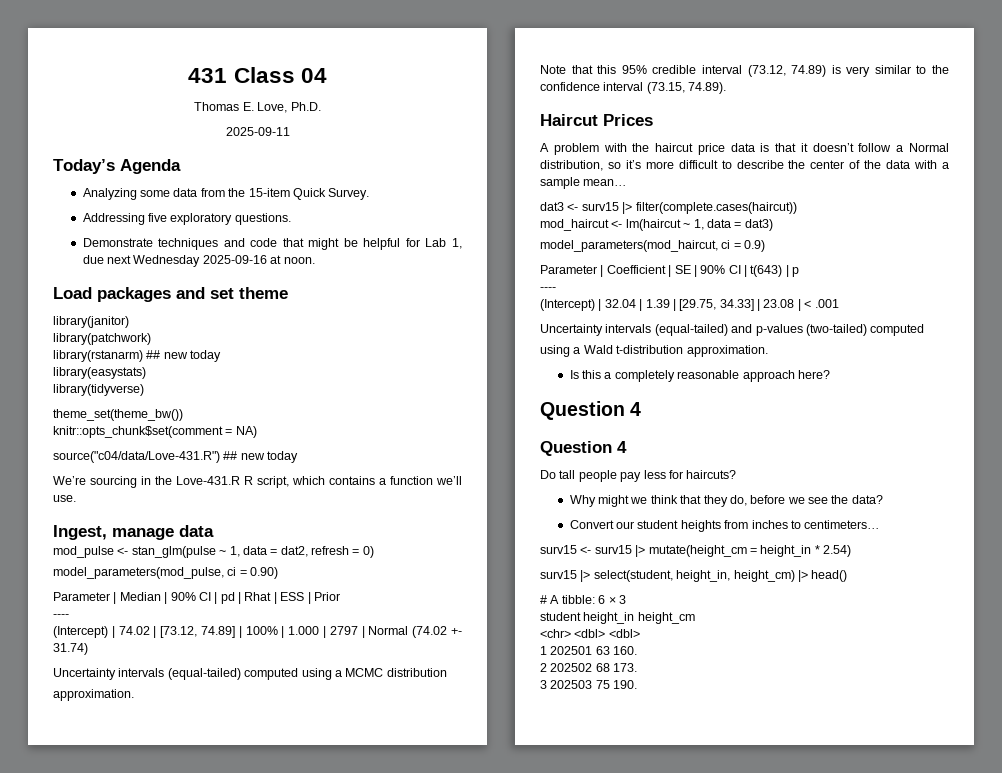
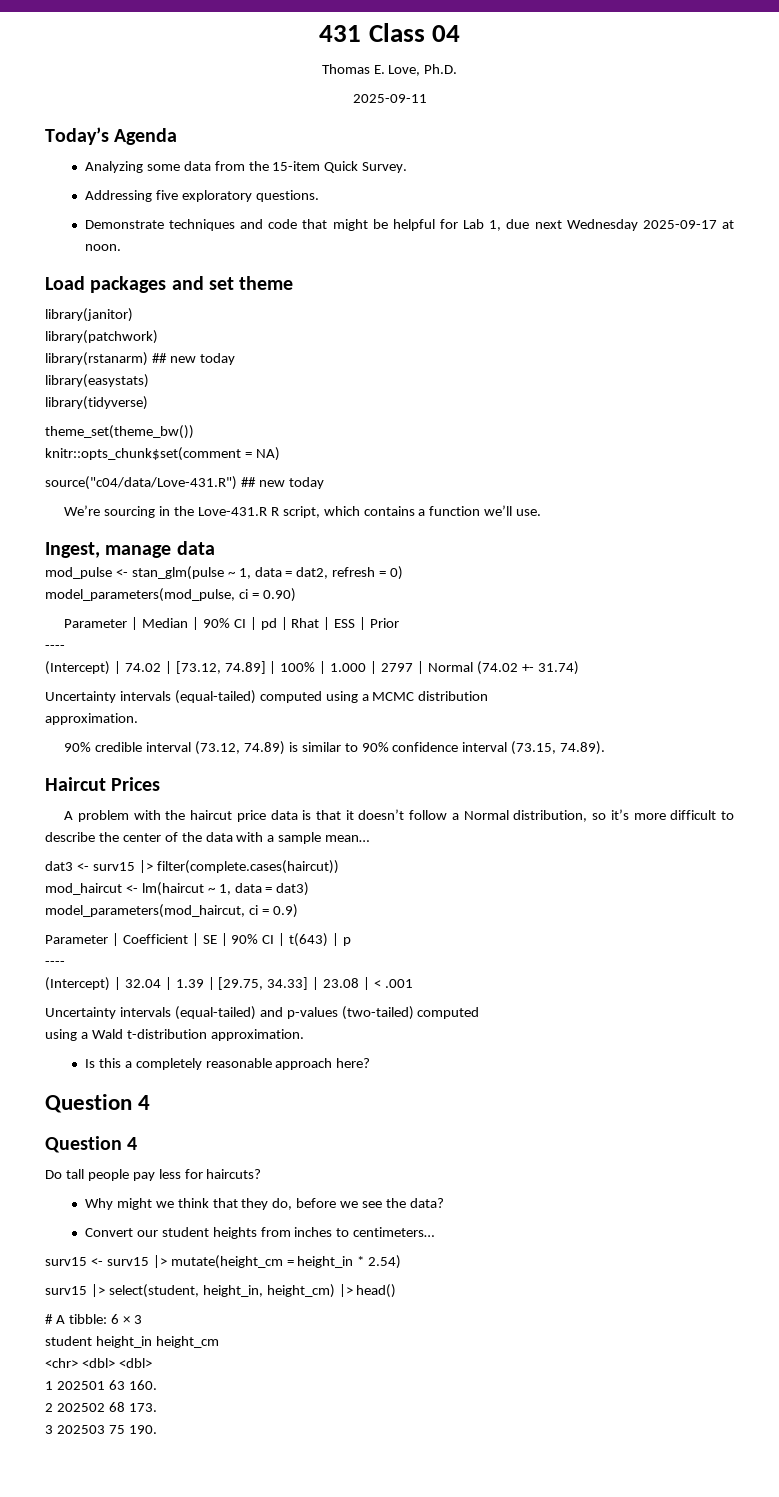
- Demonstrate techniques and code that might be helpful for Lab 1, due next Wednesday 2025-09-16 at noon.
+ Demonstrate techniques and code that might be helpful for Lab 1, due next Wednesday 2025-09-17 at noon.
- Note that this 95% credible interval (73.12, 74.89) is very similar to the confidence interval (73.15, 74.89).
+ 90% credible interval (73.12, 74.89) is similar to 90% confidence interval (73.15, 74.89).

